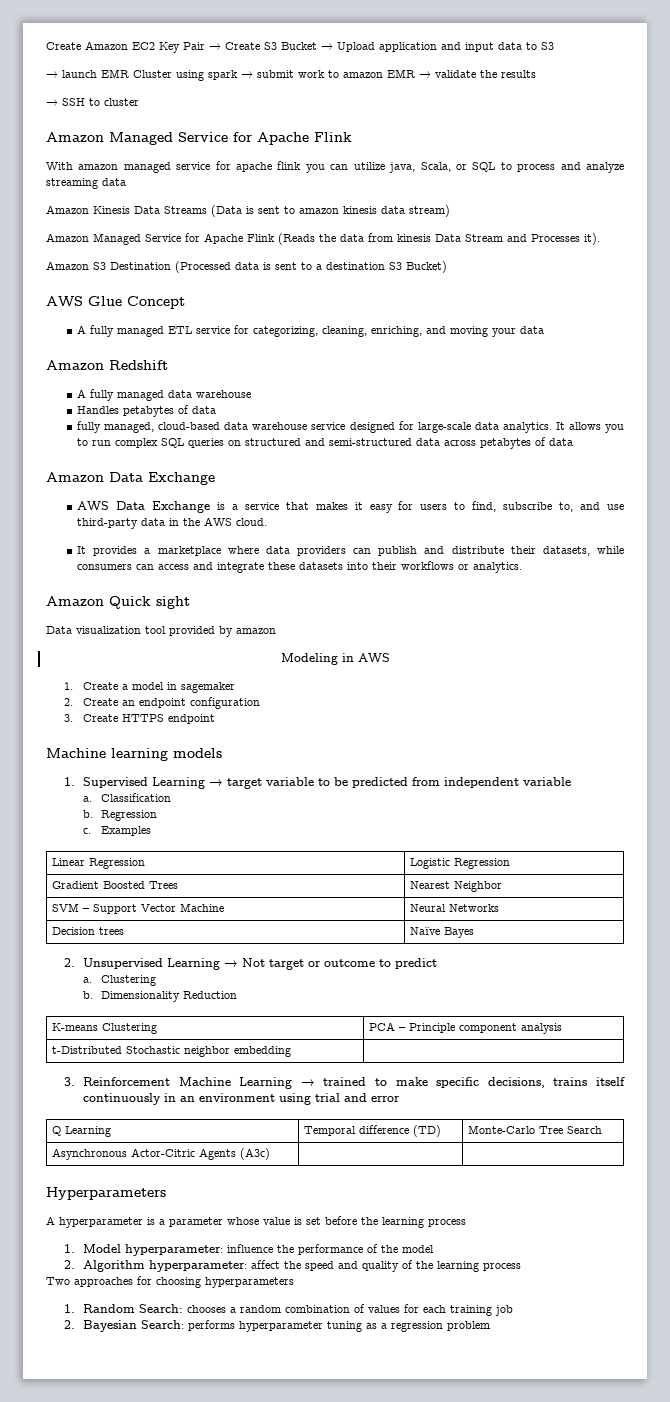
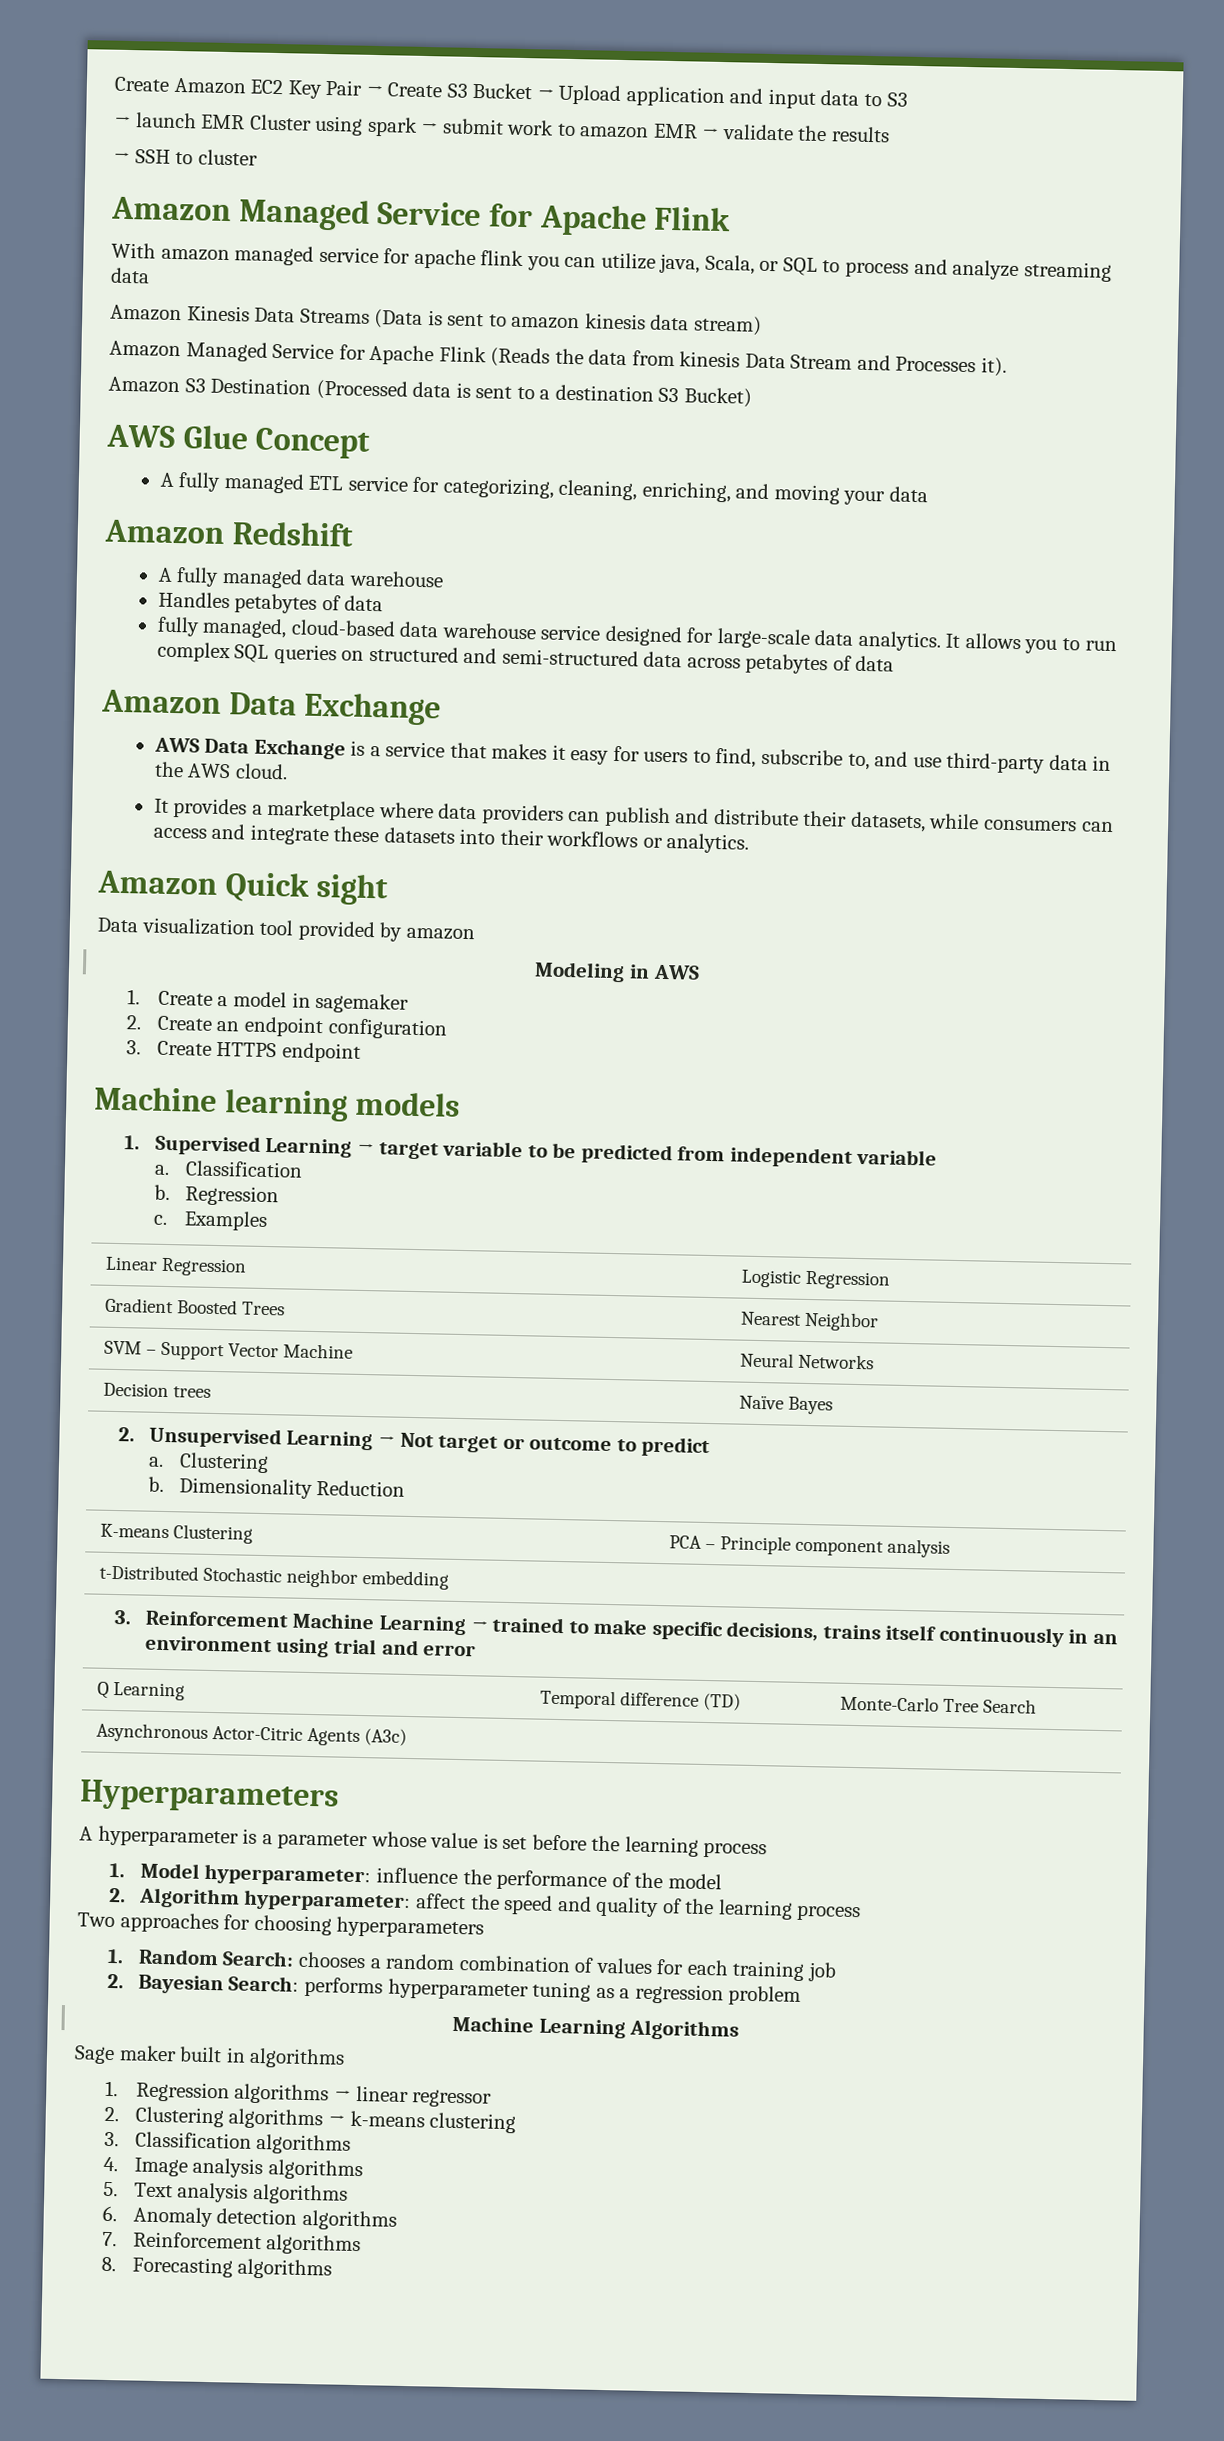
+ Machine Learning Algorithms
+ Sage maker built in algorithms
+ 1. Regression algorithms → linear regressor
+ 2. Clustering algorithms → k-means clustering
+ 3. Classification algorithms
+ 4. Image analysis algorithms
+ 5. Text analysis algorithms
+ 6. Anomaly detection algorithms
+ 7. Reinforcement algorithms
+ 8. Forecasting algorithms

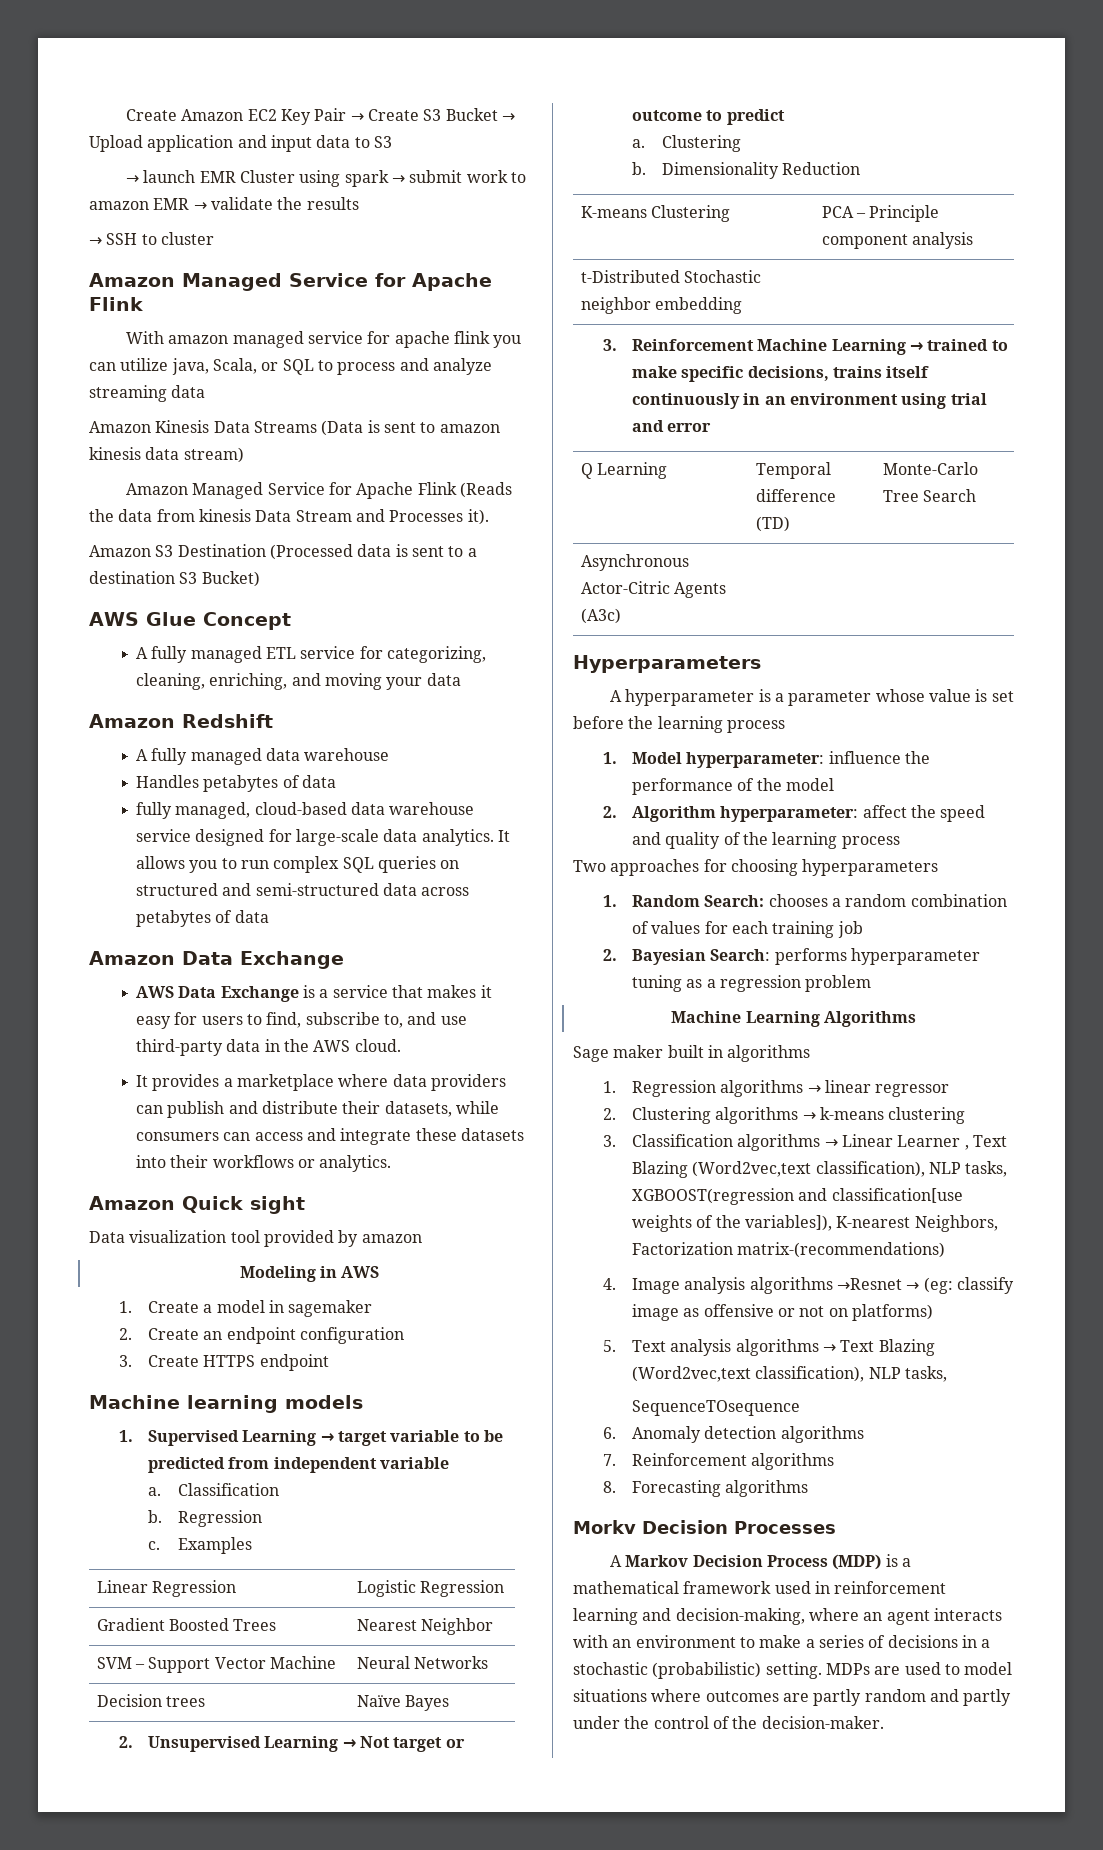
- 3. Classification algorithms
- 4. Image analysis algorithms
- 5. Text analysis algorithms
+ 3. Classification algorithms → Linear Learner , Text Blazing (Word2vec,text classification), NLP tasks, XGBOOST(regression and classification[use weights of the variables]), K-nearest Neighbors, Factorization matrix-(recommendations)
+ 4. Image analysis algorithms →Resnet → (eg: classify image as offensive or not on platforms)
+ 5. Text analysis algorithms → Text Blazing (Word2vec,text classification), NLP tasks,
+ SequenceTOsequence
+ Morkv Decision Processes
+ A Markov Decision Process (MDP) is a mathematical framework used in reinforcement learning and decision-making, where an agent interacts with an environment to make a series of decisions in a stochastic (probabilistic) setting. MDPs are used to model situations where outcomes are partly random and partly under the control of the decision-maker.

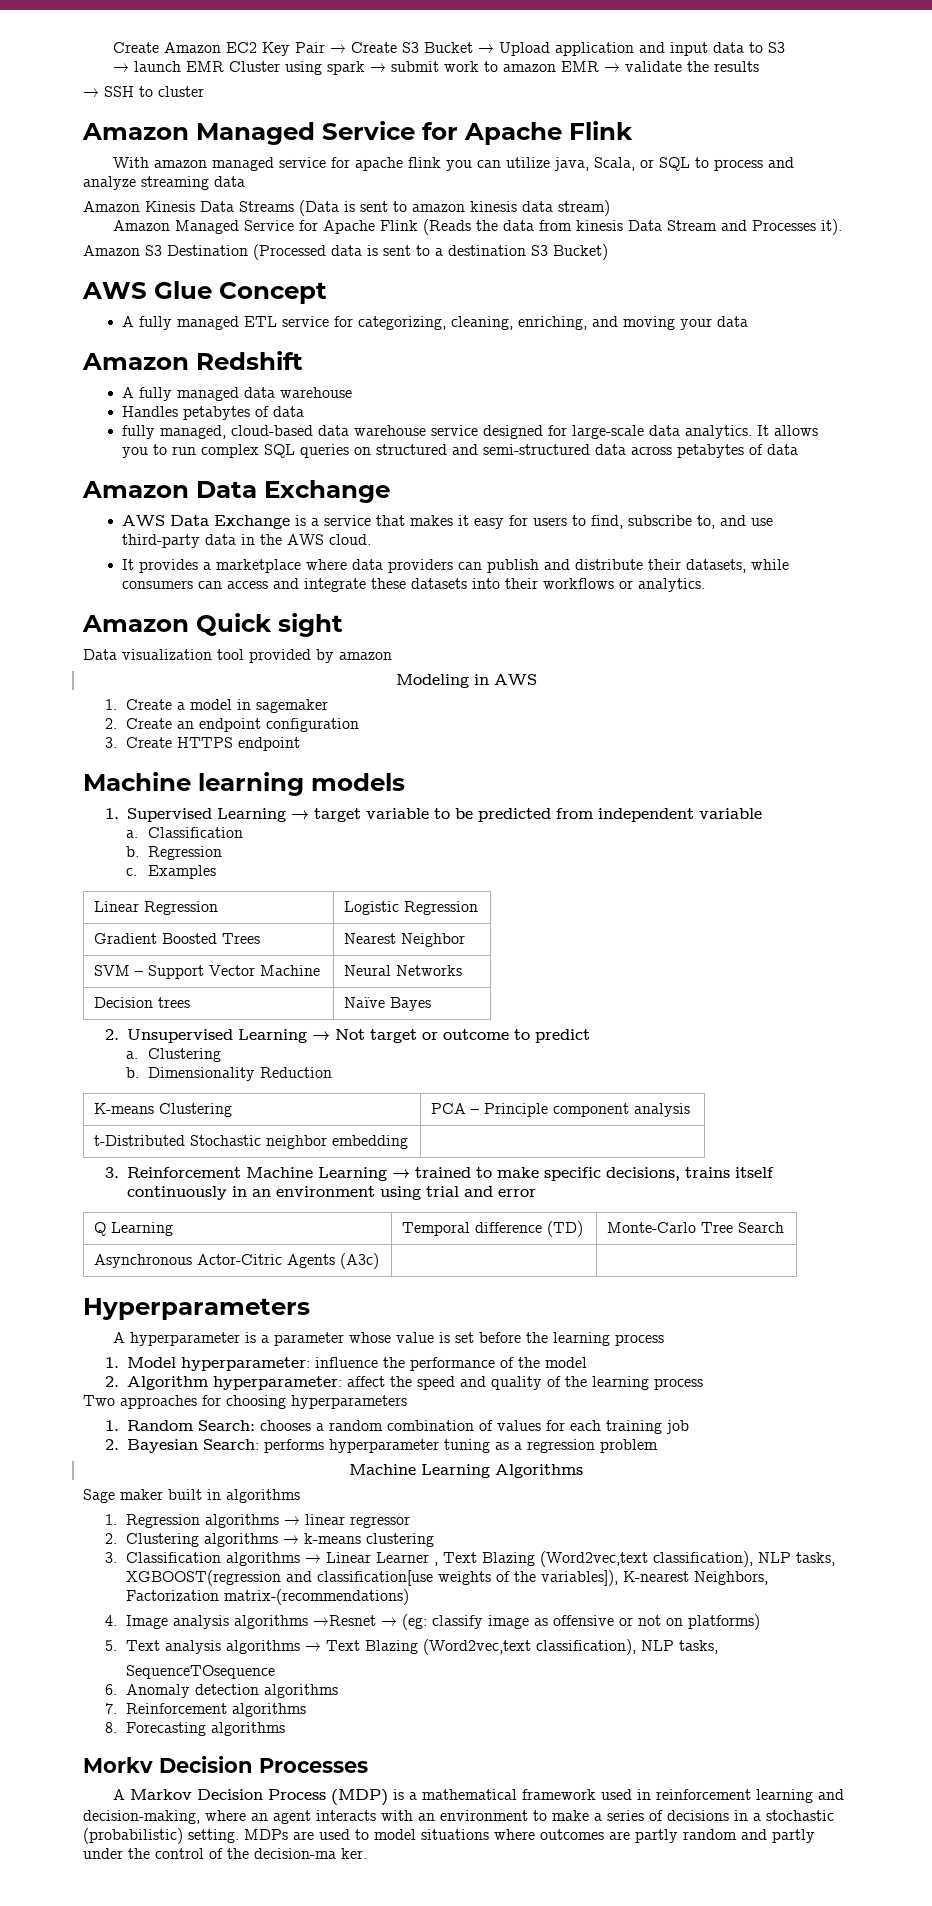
- MDPs are used to model situations where outcomes are partly random and partly under the control of the decision-maker.
+ MDPs are used to model situations where outcomes are partly random and partly under the control of the decision-ma ker.

